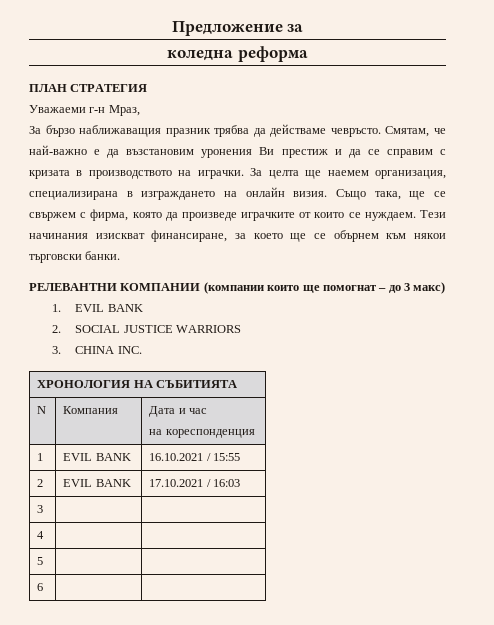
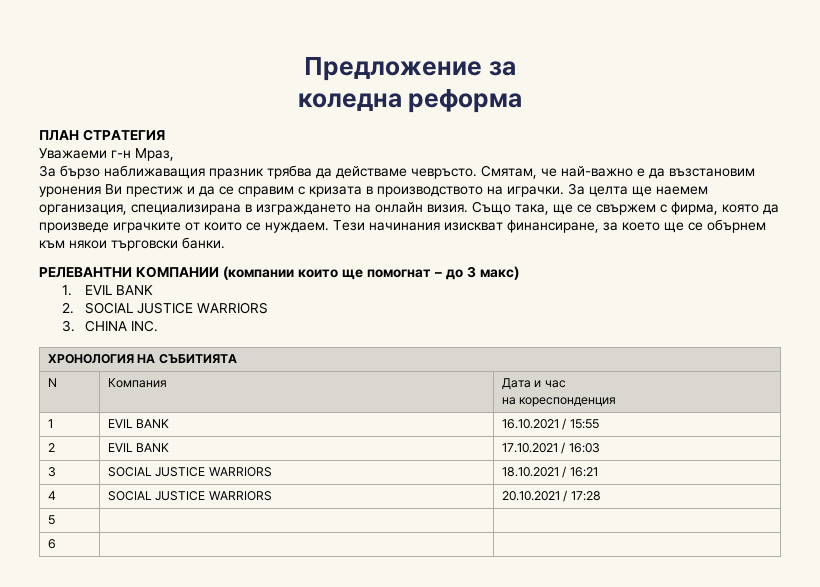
- 3 | |
- 4 | |
+ 3 | SOCIAL JUSTICE WARRIORS | 18.10.2021 / 16:21
+ 4 | SOCIAL JUSTICE WARRIORS | 20.10.2021 / 17:28

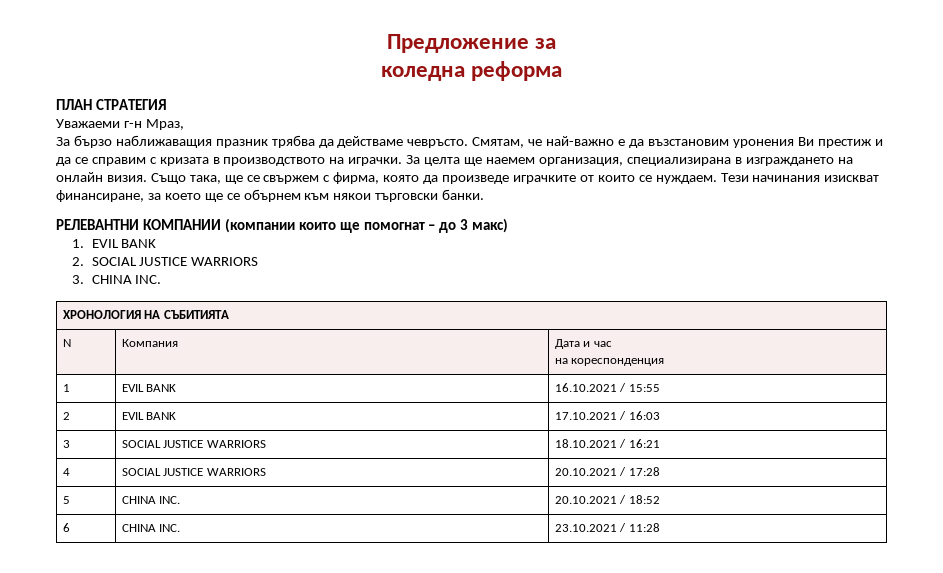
- 5 | |
- 6 | |
+ 5 | CHINA INC. | 20.10.2021 / 18:52
+ 6 | CHINA INC. | 23.10.2021 / 11:28

